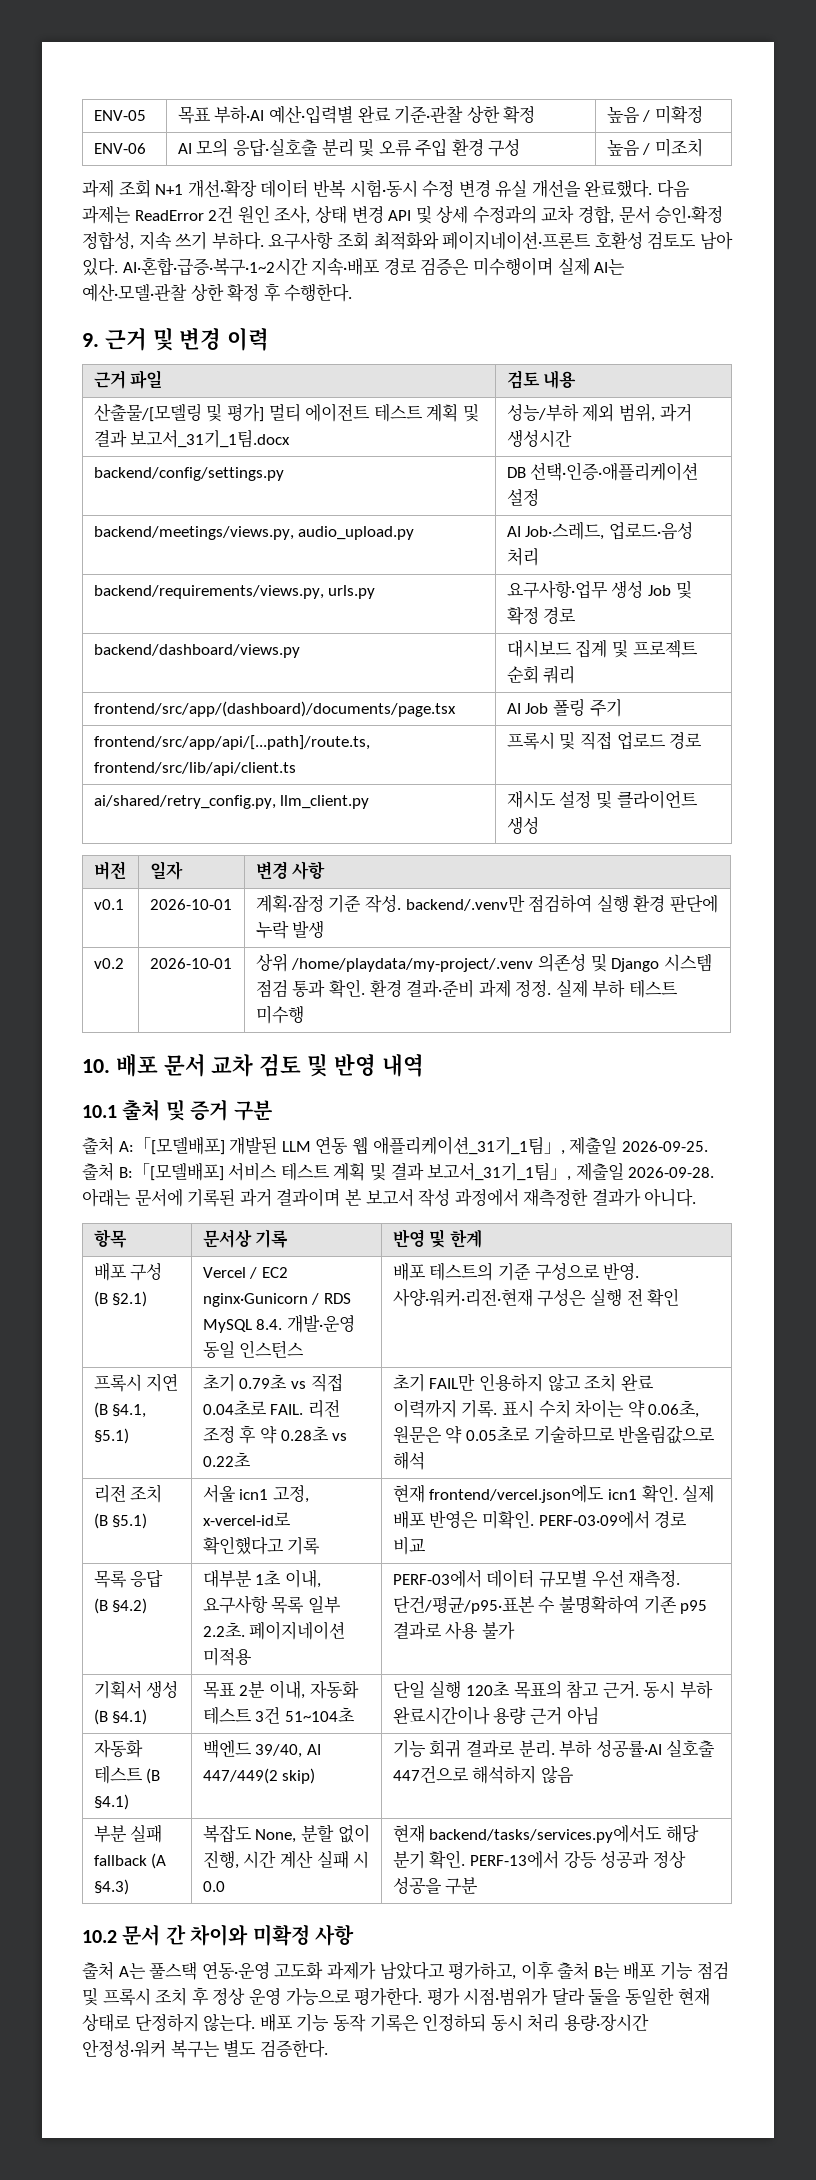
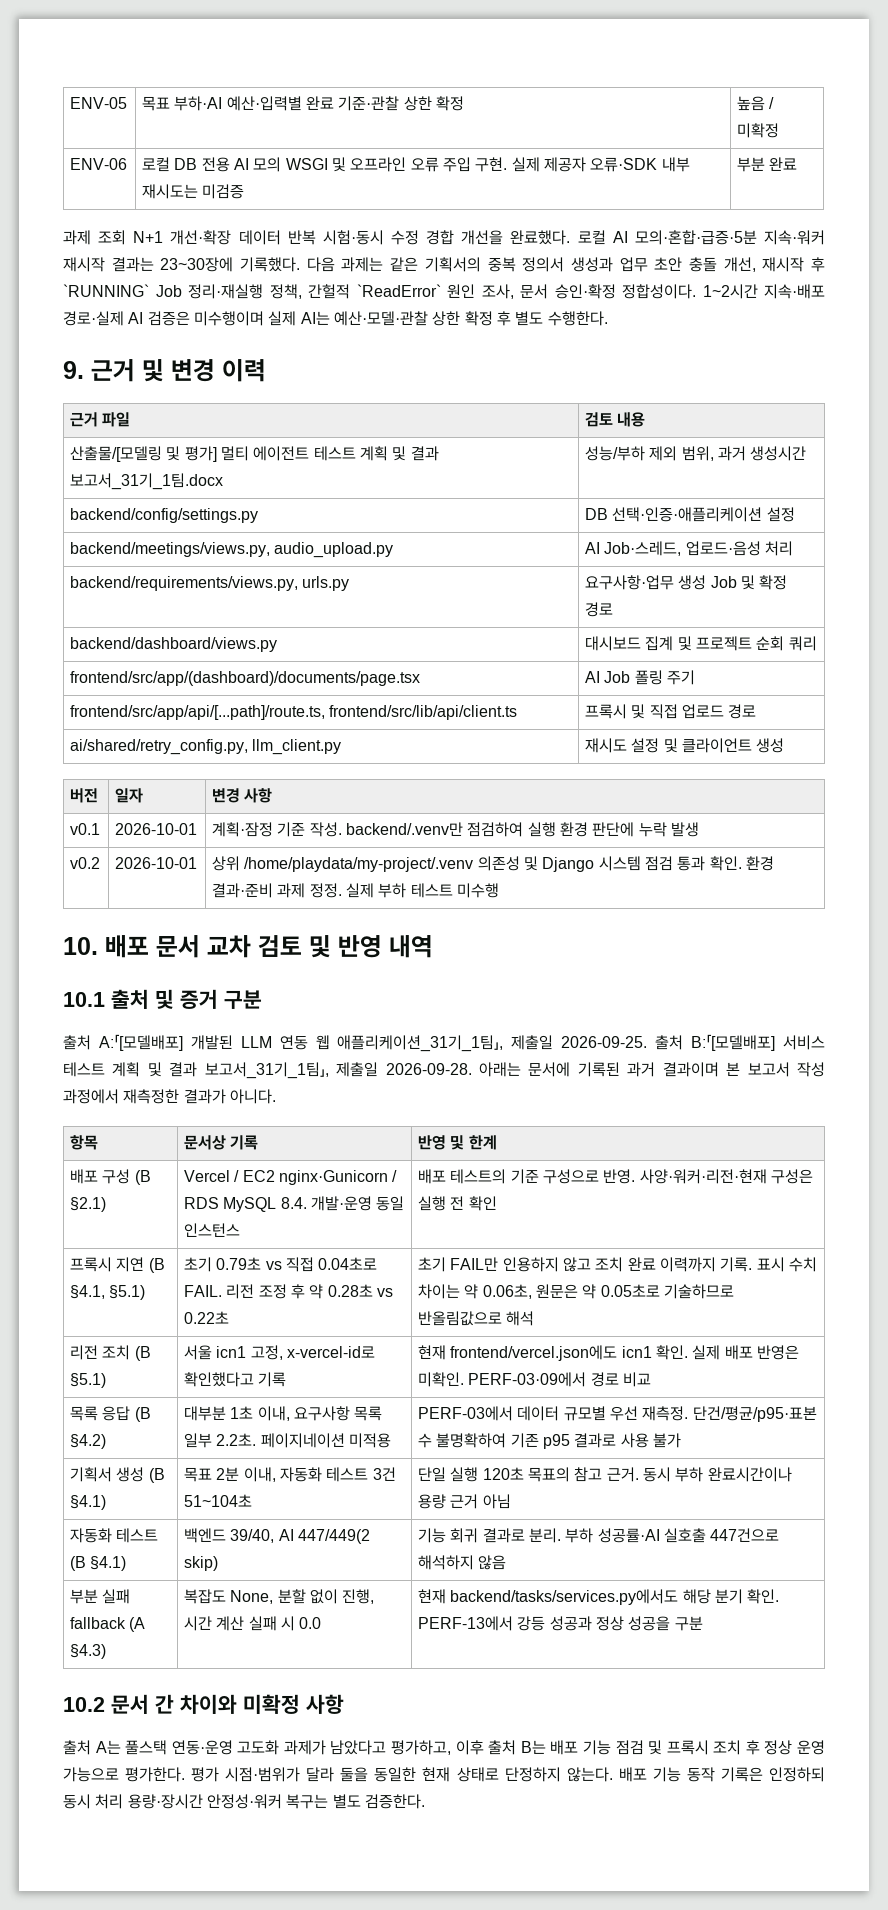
- ENV-06 | AI 모의 응답·실호출 분리 및 오류 주입 환경 구성 | 높음 / 미조치
+ ENV-06 | 로컬 DB 전용 AI 모의 WSGI 및 오프라인 오류 주입 구현. 실제 제공자 오류·SDK 내부 재시도는 미검증 | 부분 완료
- 과제 조회 N+1 개선·확장 데이터 반복 시험·동시 수정 변경 유실 개선을 완료했다. 다음 과제는 ReadError 2건 원인 조사, 상태 변경 API 및 상세 수정과의 교차 경합, 문서 승인·확정 정합성, 지속 쓰기 부하다. 요구사항 조회 최적화와 페이지네이션·프론트 호환성 검토도 남아 있다. AI·혼합·급증·복구·1~2시간 지속·배포 경로 검증은 미수행이며 실제 AI는 예산·모델·관찰 상한 확정 후 수행한다.
+ 과제 조회 N+1 개선·확장 데이터 반복 시험·동시 수정 경합 개선을 완료했다. 로컬 AI 모의·혼합·급증·5분 지속·워커 재시작 결과는 23~30장에 기록했다. 다음 과제는 같은 기획서의 중복 정의서 생성과 업무 초안 충돌 개선, 재시작 후 `RUNNING` Job 정리·재실행 정책, 간헐적 `ReadError` 원인 조사, 문서 승인·확정 정합성이다. 1~2시간 지속·배포 경로·실제 AI 검증은 미수행이며 실제 AI는 예산·모델·관찰 상한 확정 후 별도 수행한다.

